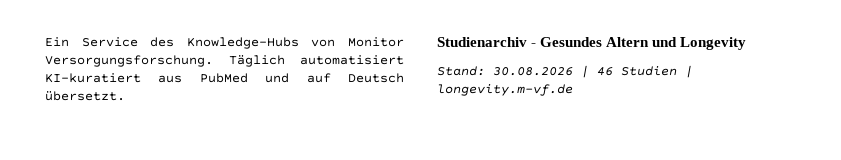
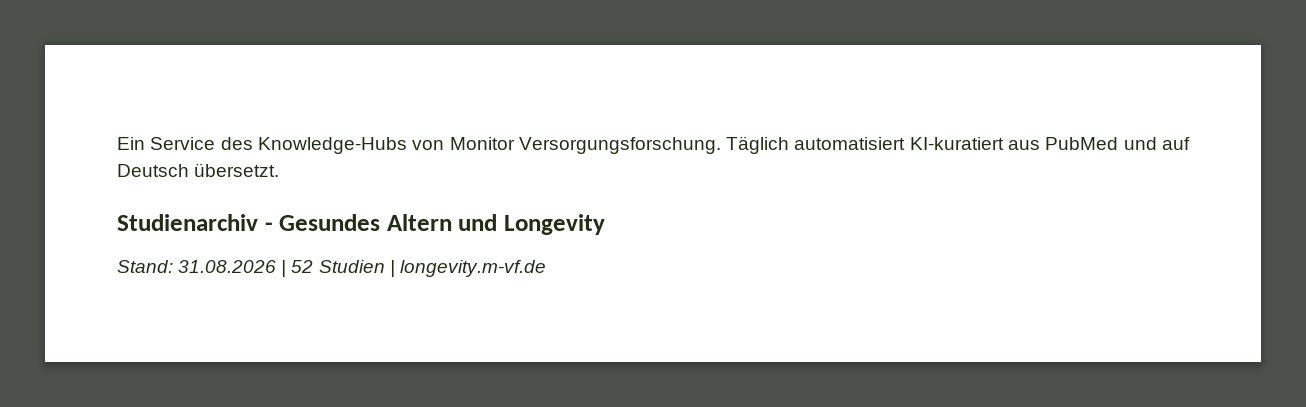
- Stand: 30.08.2026 | 46 Studien | longevity.m-vf.de
+ Stand: 31.08.2026 | 52 Studien | longevity.m-vf.de

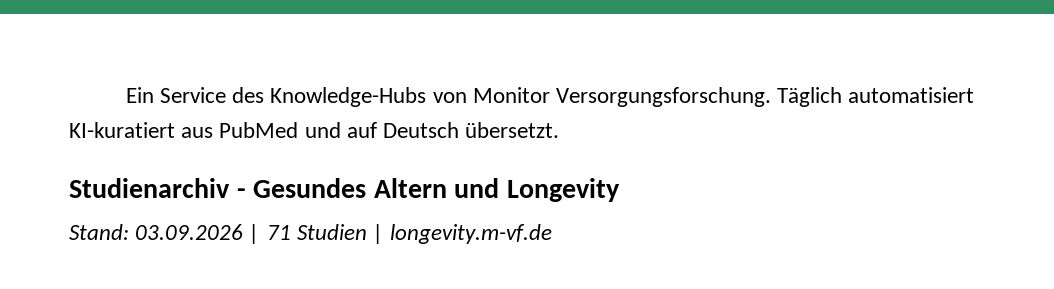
- Stand: 31.08.2026 | 52 Studien | longevity.m-vf.de
+ Stand: 03.09.2026 | 71 Studien | longevity.m-vf.de

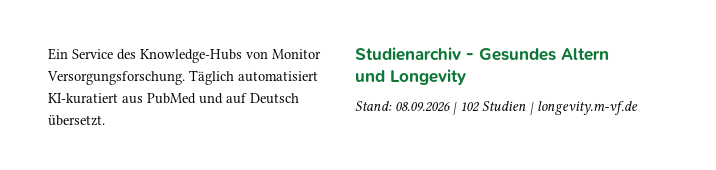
- Stand: 03.09.2026 | 71 Studien | longevity.m-vf.de
+ Stand: 08.09.2026 | 102 Studien | longevity.m-vf.de

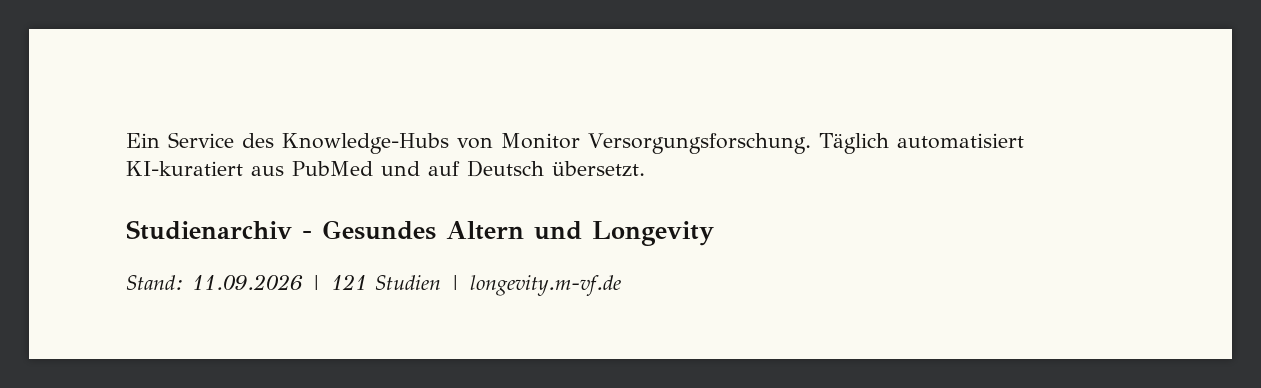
- Stand: 08.09.2026 | 102 Studien | longevity.m-vf.de
+ Stand: 11.09.2026 | 121 Studien | longevity.m-vf.de

